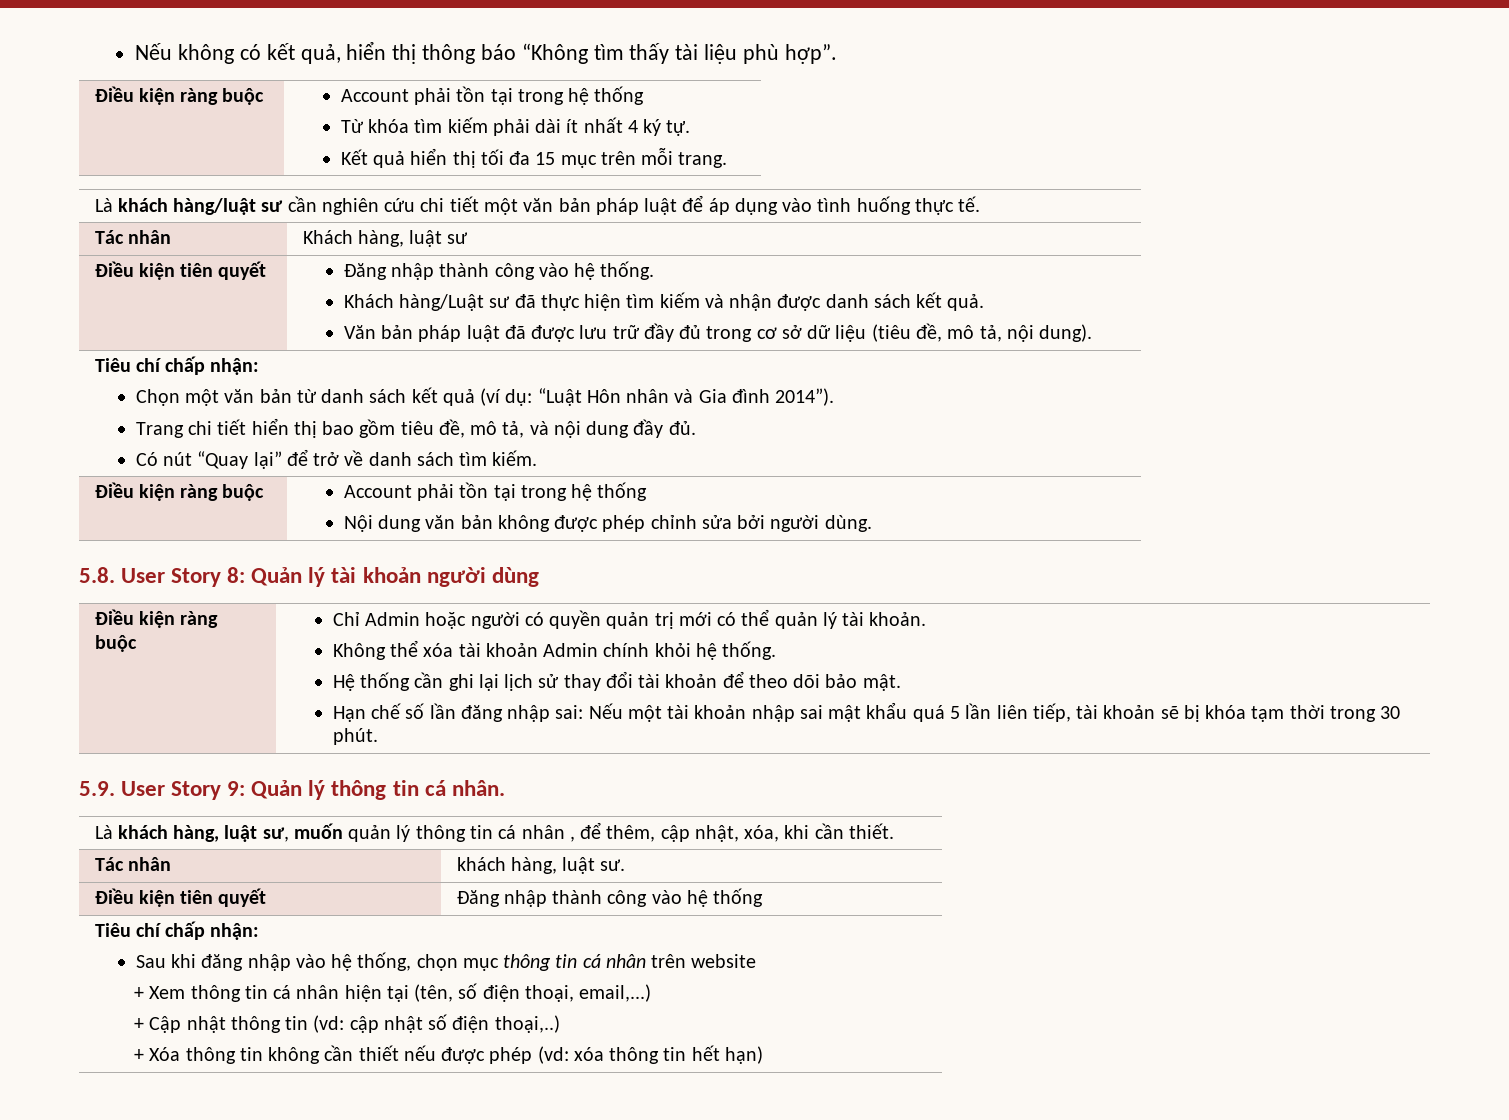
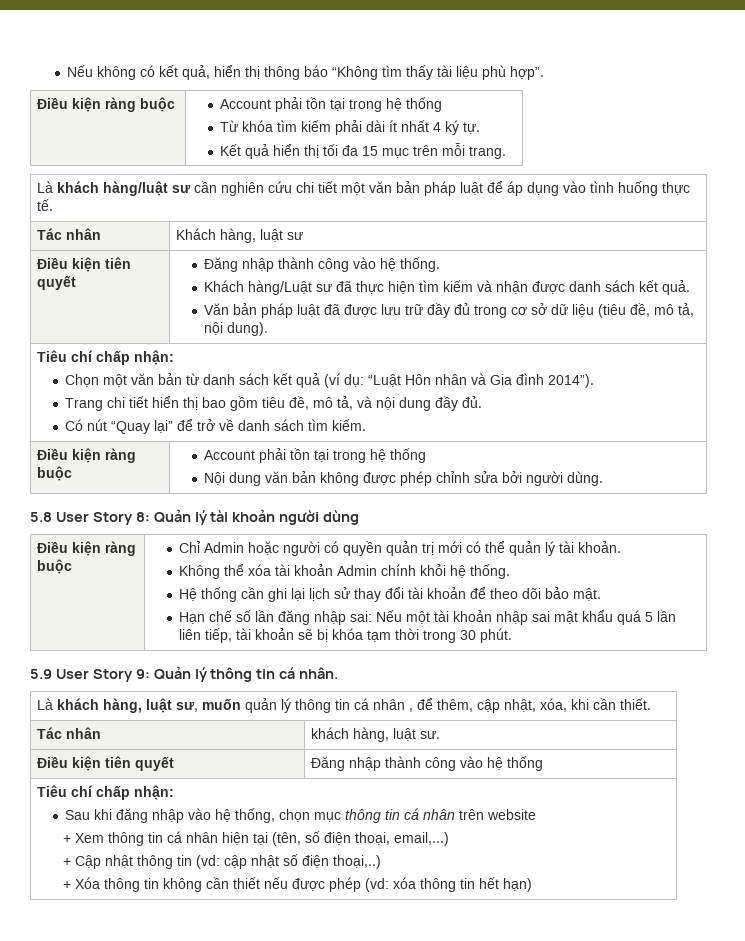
- 5.8. User Story 8: Quản lý tài khoản người dùng
+ 5.8 User Story 8: Quản lý tài khoản người dùng
- 5.9. User Story 9: Quản lý thông tin cá nhân.
+ 5.9 User Story 9: Quản lý thông tin cá nhân.

